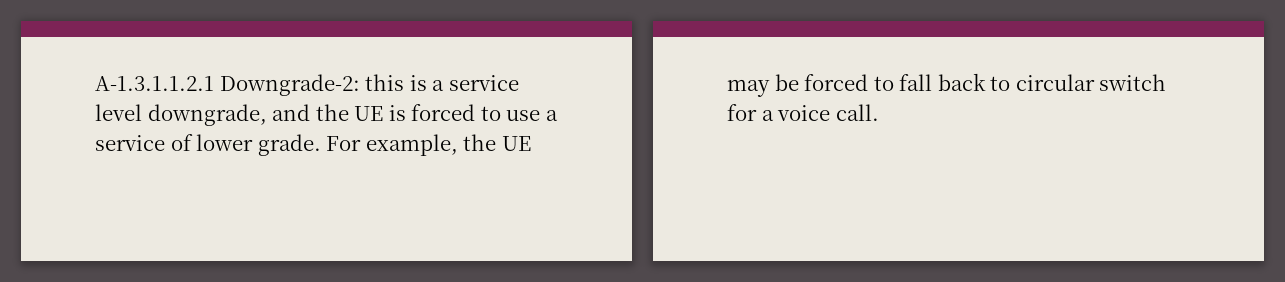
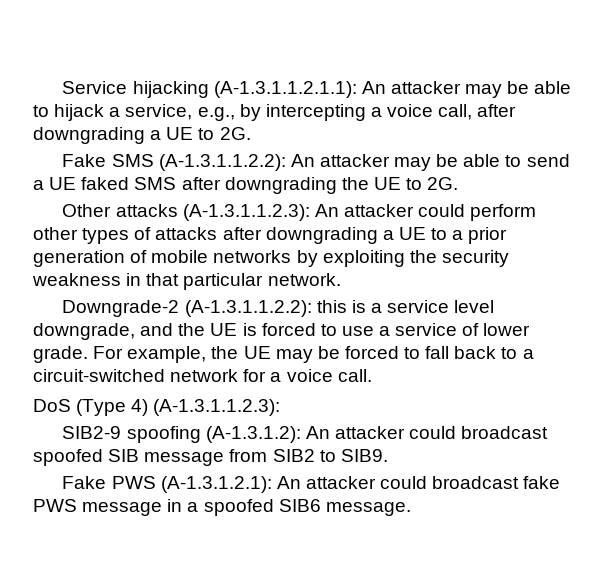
- A-1.3.1.1.2.1 Downgrade-2: this is a service level downgrade, and the UE is forced to use a service of lower grade.
+ Service hijacking (A-1.3.1.1.2.1.1): An attacker may be able to hijack a service, e.g., by intercepting a voice call, after downgrading a UE to 2G.
+ Fake SMS (A-1.3.1.1.2.2): An attacker may be able to send a UE faked SMS after downgrading the UE to 2G.
+ Other attacks (A-1.3.1.1.2.3): An attacker could perform other types of attacks after downgrading a UE to a prior generation of mobile networks by exploiting the security weakness in that particular network.
+ Downgrade-2 (A-1.3.1.1.2.2): this is a service level downgrade, and the UE is forced to use a service of lower grade.
- For example, the UE may be forced to fall back to circular switch for a voice call.
+ For example, the UE may be forced to fall back to a circuit-switched network for a voice call.
+ DoS (Type 4) (A-1.3.1.1.2.3):
+ SIB2-9 spoofing (A-1.3.1.2): An attacker could broadcast spoofed SIB message from SIB2 to SIB9.
+ Fake PWS (A-1.3.1.2.1): An attacker could broadcast fake PWS message in a spoofed SIB6 message.

